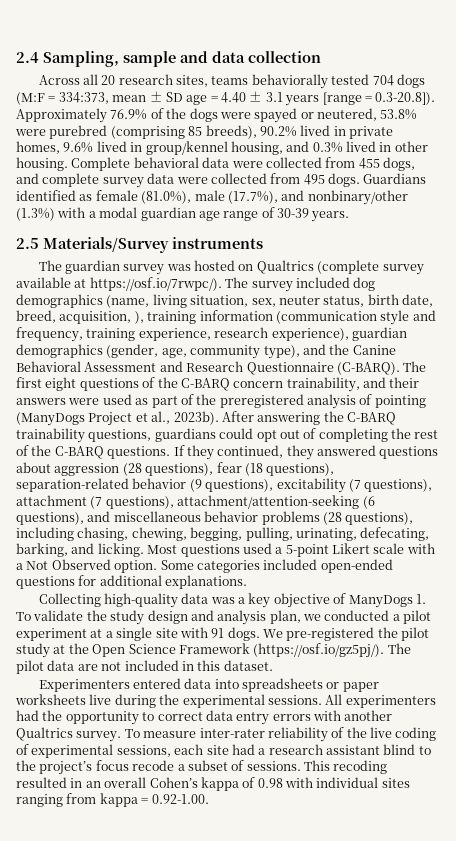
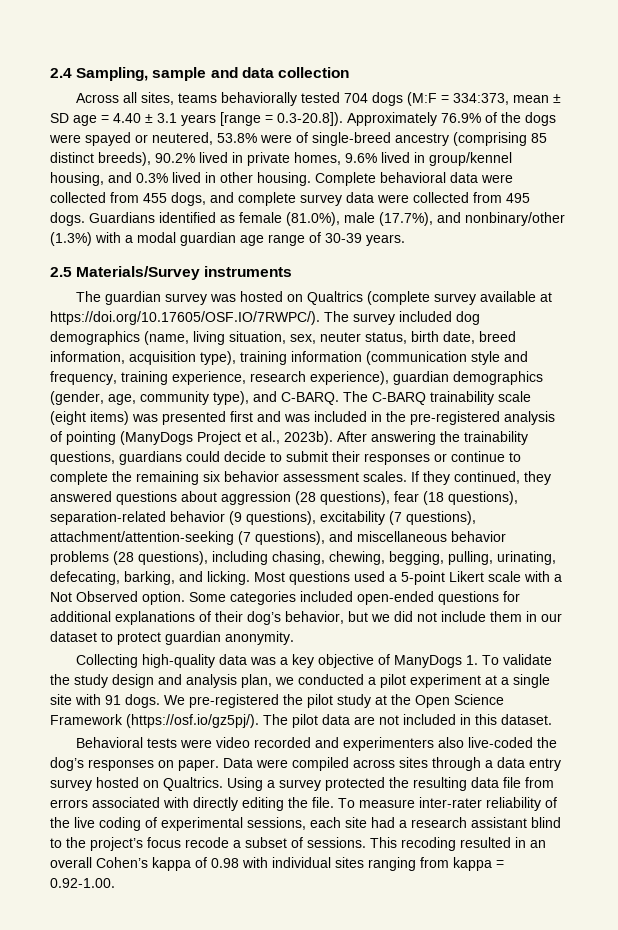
- Across all 20 research sites, teams behaviorally tested 704 dogs (M:F = 334:373, mean ± SD age = 4.40 ± 3.1 years [range = 0.3-20.8]). Approximately 76.9% of the dogs were spayed or neutered, 53.8% were purebred (comprising 85 breeds), 90.2% lived in private homes, 9.6% lived in group/kennel housing, and 0.3% lived in other housing.
+ Across all sites, teams behaviorally tested 704 dogs (M:F = 334:373, mean ± SD age = 4.40 ± 3.1 years [range = 0.3-20.8]). Approximately 76.9% of the dogs were spayed or neutered, 53.8% were of single-breed ancestry (comprising 85 distinct breeds), 90.2% lived in private homes, 9.6% lived in group/kennel housing, and 0.3% lived in other housing.
- The guardian survey was hosted on Qualtrics (complete survey available at https://osf.io/7rwpc/). The survey included dog demographics (name, living situation, sex, neuter status, birth date, breed, acquisition, ), training information (communication style and frequency, training experience, research experience), guardian demographics (gender, age, community type), and the Canine Behavioral Assessment and Research Questionnaire (C-BARQ). The first eight questions of the C-BARQ concern trainability, and their answers were used as part of the preregistered analysis of pointing (ManyDogs Project et al., 2023b).
+ The guardian survey was hosted on Qualtrics (complete survey available at https://doi.org/10.17605/OSF.IO/7RWPC/). The survey included dog demographics (name, living situation, sex, neuter status, birth date, breed information, acquisition type), training information (communication style and frequency, training experience, research experience), guardian demographics (gender, age, community type), and C-BARQ. The C-BARQ trainability scale (eight items) was presented first and was included in the pre-registered analysis of pointing (ManyDogs Project et al., 2023b).
- After answering the C-BARQ trainability questions, guardians could opt out of completing the rest of the C-BARQ questions.
+ After answering the trainability questions, guardians could decide to submit their responses or continue to complete the remaining six behavior assessment scales.
- If they continued, they answered questions about aggression (28 questions), fear (18 questions), separation-related behavior (9 questions), excitability (7 questions), attachment (7 questions), attachment/attention-seeking (6 questions), and miscellaneous behavior problems (28 questions), including chasing, chewing, begging, pulling, urinating, defecating, barking, and licking.
+ If they continued, they answered questions about aggression (28 questions), fear (18 questions), separation-related behavior (9 questions), excitability (7 questions), attachment/attention-seeking (7 questions), and miscellaneous behavior problems (28 questions), including chasing, chewing, begging, pulling, urinating, defecating, barking, and licking.
- Some categories included open-ended questions for additional explanations.
+ Some categories included open-ended questions for additional explanations of their dog’s behavior, but we did not include them in our dataset to protect guardian anonymity.
- Experimenters entered data into spreadsheets or paper worksheets live during the experimental sessions. All experimenters had the opportunity to correct data entry errors with another Qualtrics survey.
+ Behavioral tests were video recorded and experimenters also live-coded the dog’s responses on paper. Data were compiled across sites through a data entry survey hosted on Qualtrics. Using a survey protected the resulting data file from errors associated with directly editing the file.

